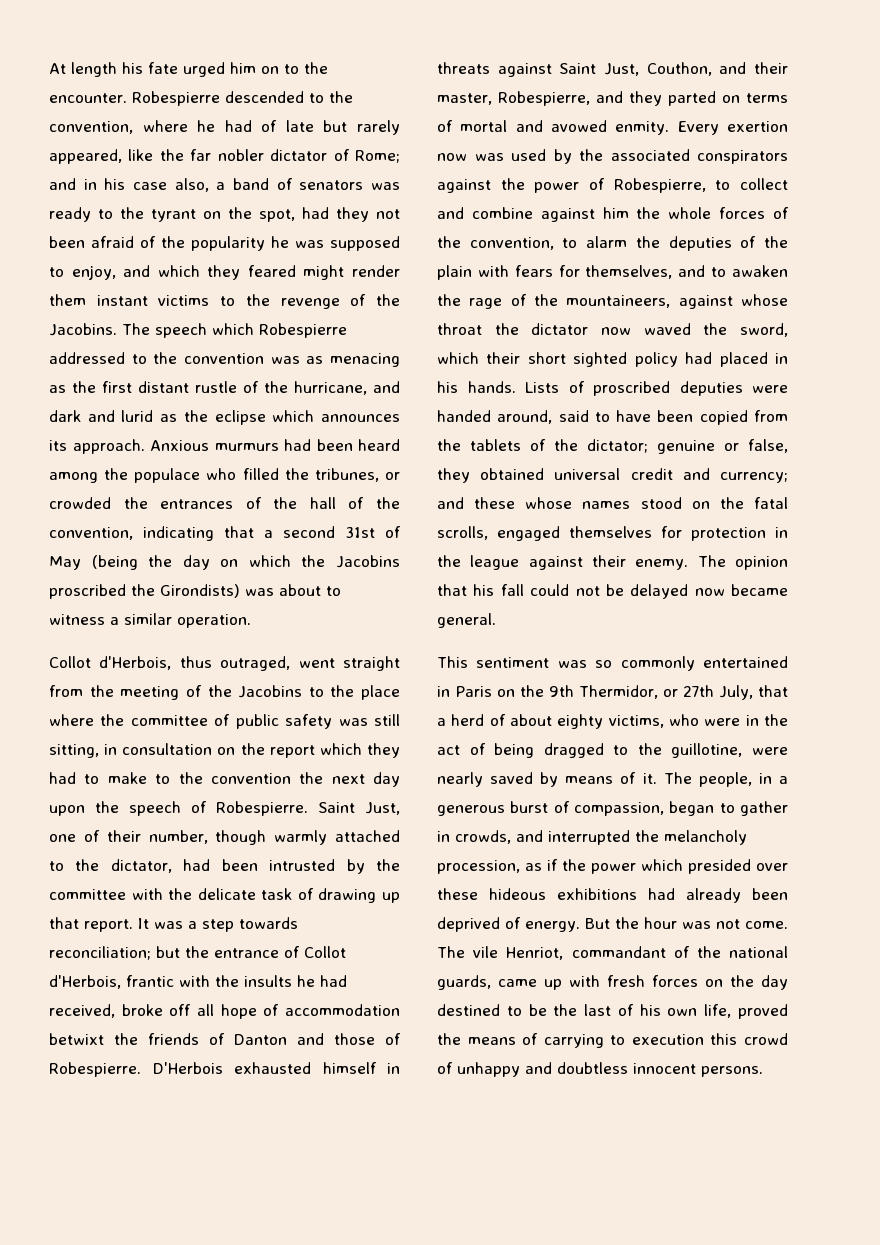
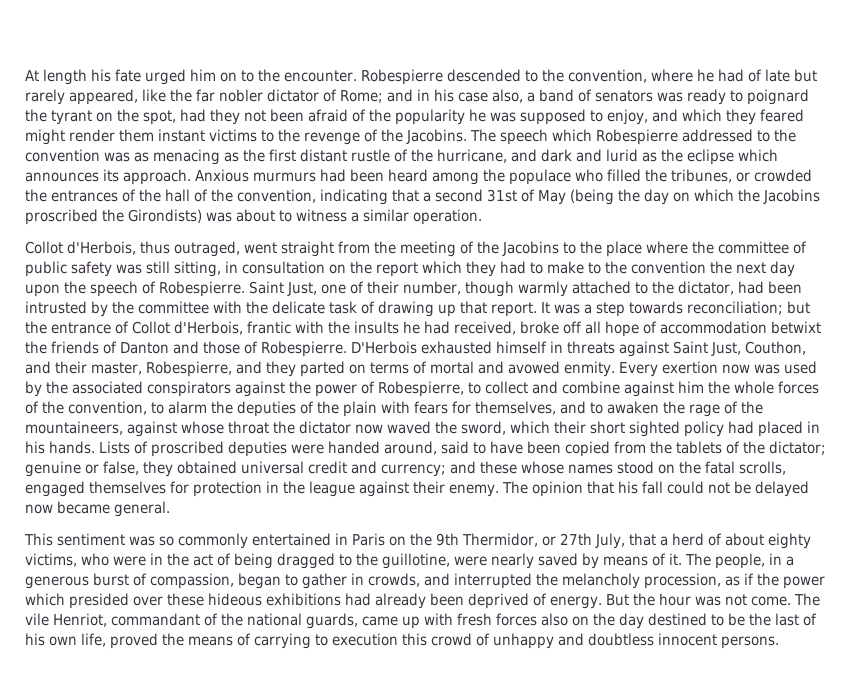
- and in his case also, a band of senators was ready to the tyrant on the spot, had they not been afraid of the popularity he was supposed to enjoy, and which they feared might render them instant victims to the revenge of the Jacobins.
+ and in his case also, a band of senators was ready to poignard the tyrant on the spot, had they not been afraid of the popularity he was supposed to enjoy, and which they feared might render them instant victims to the revenge of the Jacobins.
- The vile Henriot, commandant of the national guards, came up with fresh forces on the day destined to be the last of his own life, proved the means of carrying to execution this crowd of unhappy and doubtless innocent persons.
+ The vile Henriot, commandant of the national guards, came up with fresh forces also on the day destined to be the last of his own life, proved the means of carrying to execution this crowd of unhappy and doubtless innocent persons.

